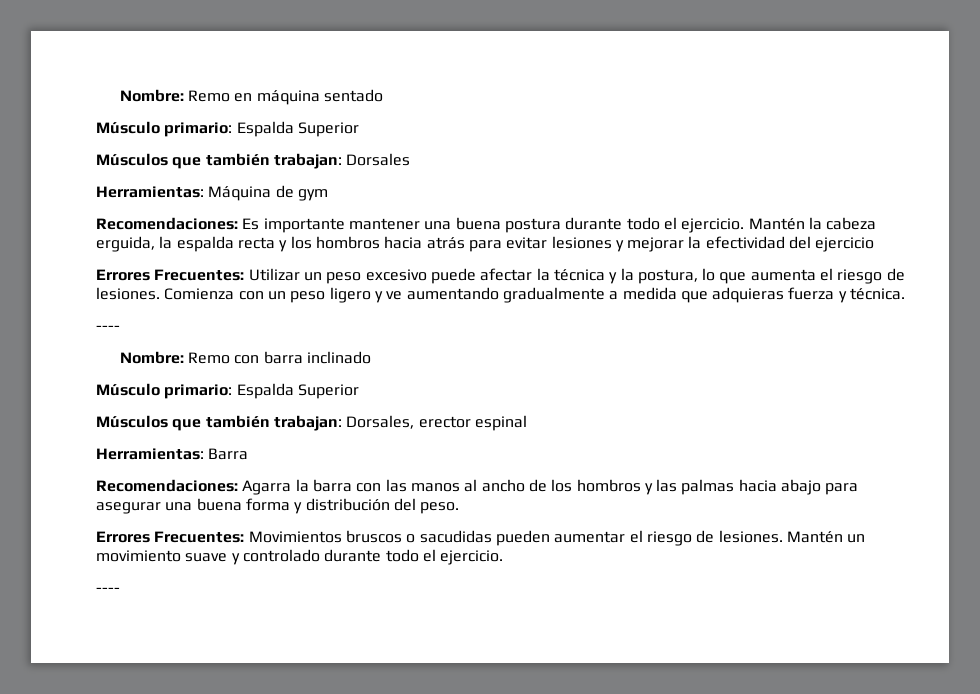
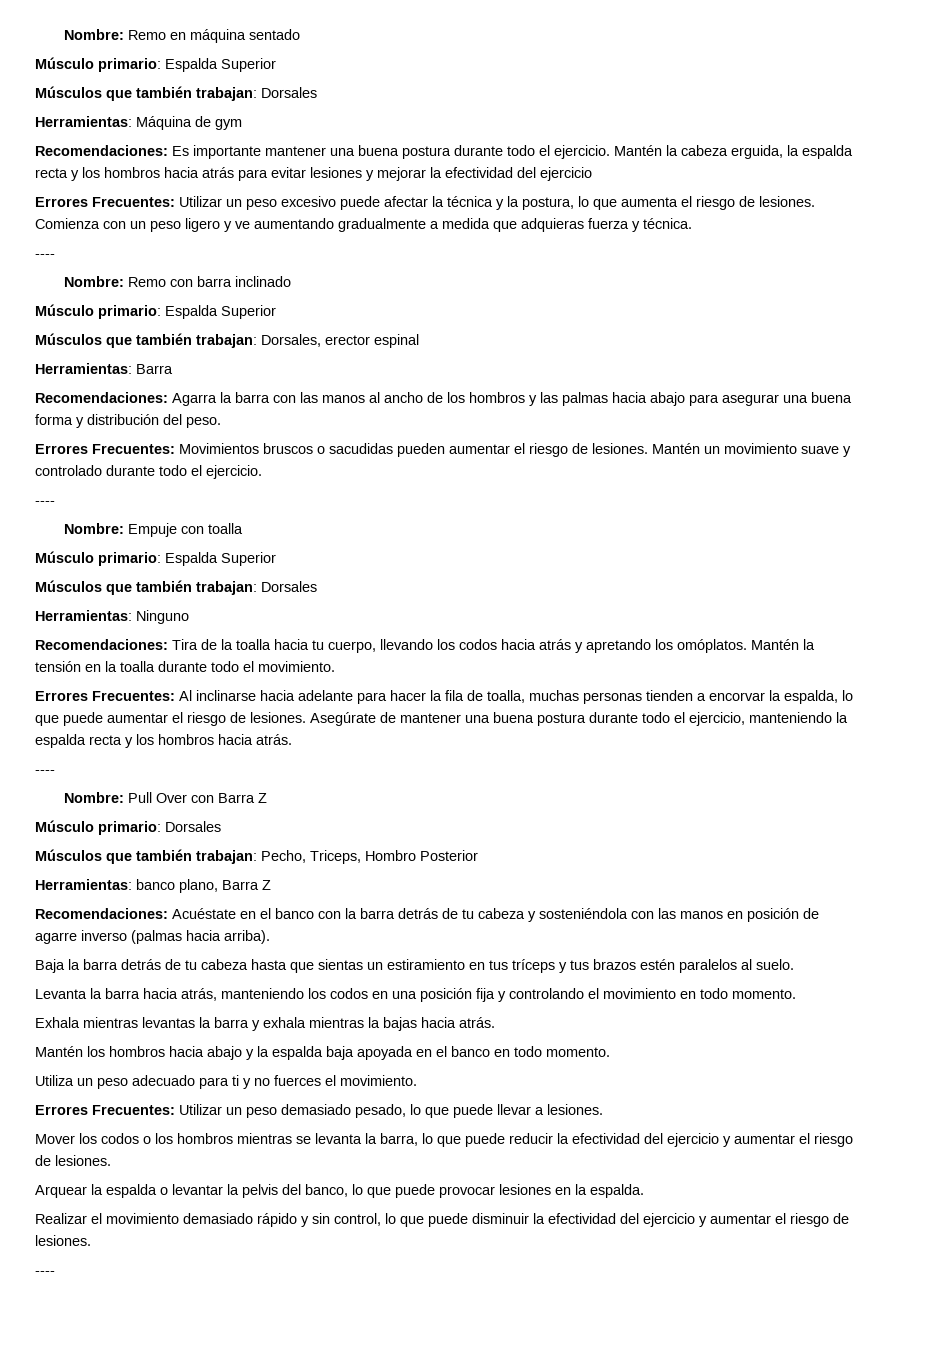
+ Nombre: Empuje con toalla
+ Músculo primario: Espalda Superior
+ Músculos que también trabajan: Dorsales
+ Herramientas: Ninguno
+ Recomendaciones: Tira de la toalla hacia tu cuerpo, llevando los codos hacia atrás y apretando los omóplatos. Mantén la tensión en la toalla durante todo el movimiento.
+ Errores Frecuentes: Al inclinarse hacia adelante para hacer la fila de toalla, muchas personas tienden a encorvar la espalda, lo que puede aumentar el riesgo de lesiones. Asegúrate de mantener una buena postura durante todo el ejercicio, manteniendo la espalda recta y los hombros hacia atrás.
+ ----
+ Nombre: Pull Over con Barra Z
+ Músculo primario: Dorsales
+ Músculos que también trabajan: Pecho, Triceps, Hombro Posterior
+ Herramientas: banco plano, Barra Z
+ Recomendaciones: Acuéstate en el banco con la barra detrás de tu cabeza y sosteniéndola con las manos en posición de agarre inverso (palmas hacia arriba).
+ Baja la barra detrás de tu cabeza hasta que sientas un estiramiento en tus tríceps y tus brazos estén paralelos al suelo.
+ Levanta la barra hacia atrás, manteniendo los codos en una posición fija y controlando el movimiento en todo momento.
+ Exhala mientras levantas la barra y exhala mientras la bajas hacia atrás.
+ Mantén los hombros hacia abajo y la espalda baja apoyada en el banco en todo momento.
+ Utiliza un peso adecuado para ti y no fuerces el movimiento.
+ Errores Frecuentes: Utilizar un peso demasiado pesado, lo que puede llevar a lesiones.
+ Mover los codos o los hombros mientras se levanta la barra, lo que puede reducir la efectividad del ejercicio y aumentar el riesgo de lesiones.
+ Arquear la espalda o levantar la pelvis del banco, lo que puede provocar lesiones en la espalda.
+ Realizar el movimiento demasiado rápido y sin control, lo que puede disminuir la efectividad del ejercicio y aumentar el riesgo de lesiones.
+ ----

